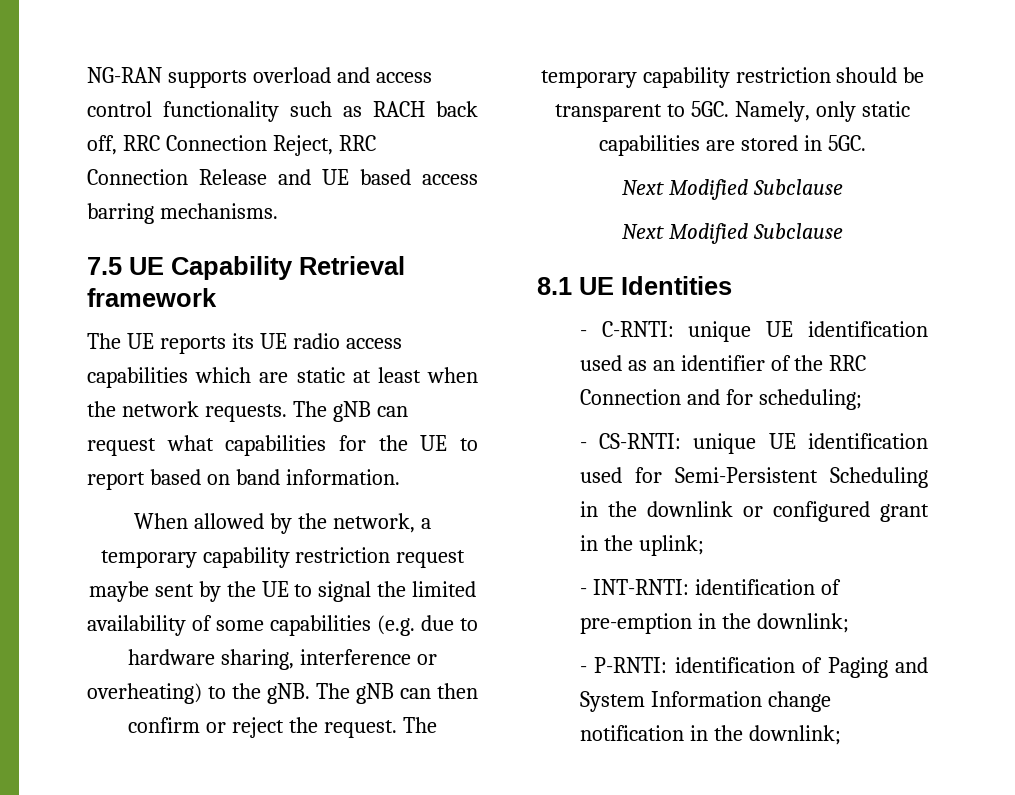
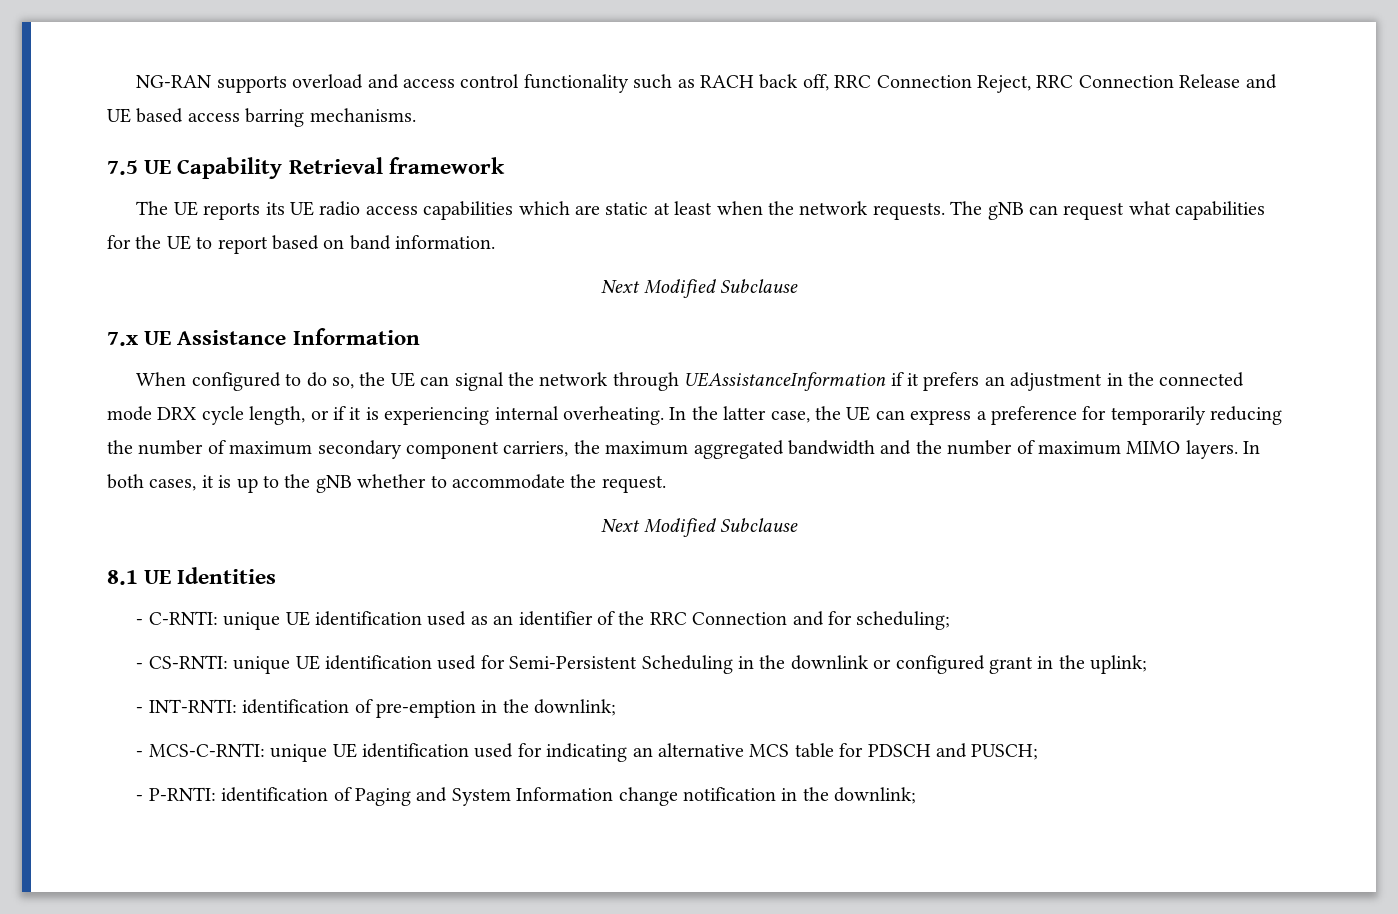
  The gNB can request what capabilities for the UE to report based on band information.
- When allowed by the network, a temporary capability restriction request maybe sent by the UE to signal the limited availability of some capabilities (e.g. due to hardware sharing, interference or overheating) to the gNB. The gNB can then confirm or reject the request. The temporary capability restriction should be transparent to 5GC. Namely, only static capabilities are stored in 5GC.
  Next Modified Subclause
+ 7.x UE Assistance Information
+ When configured to do so, the UE can signal the network through UEAssistanceInformation if it prefers an adjustment in the connected mode DRX cycle length, or if it is experiencing internal overheating. In the latter case, the UE can express a preference for temporarily reducing the number of maximum secondary component carriers, the maximum aggregated bandwidth and the number of maximum MIMO layers. In both cases, it is up to the gNB whether to accommodate the request.
+ - MCS-C-RNTI: unique UE identification used for indicating an alternative MCS table for PDSCH and PUSCH;

